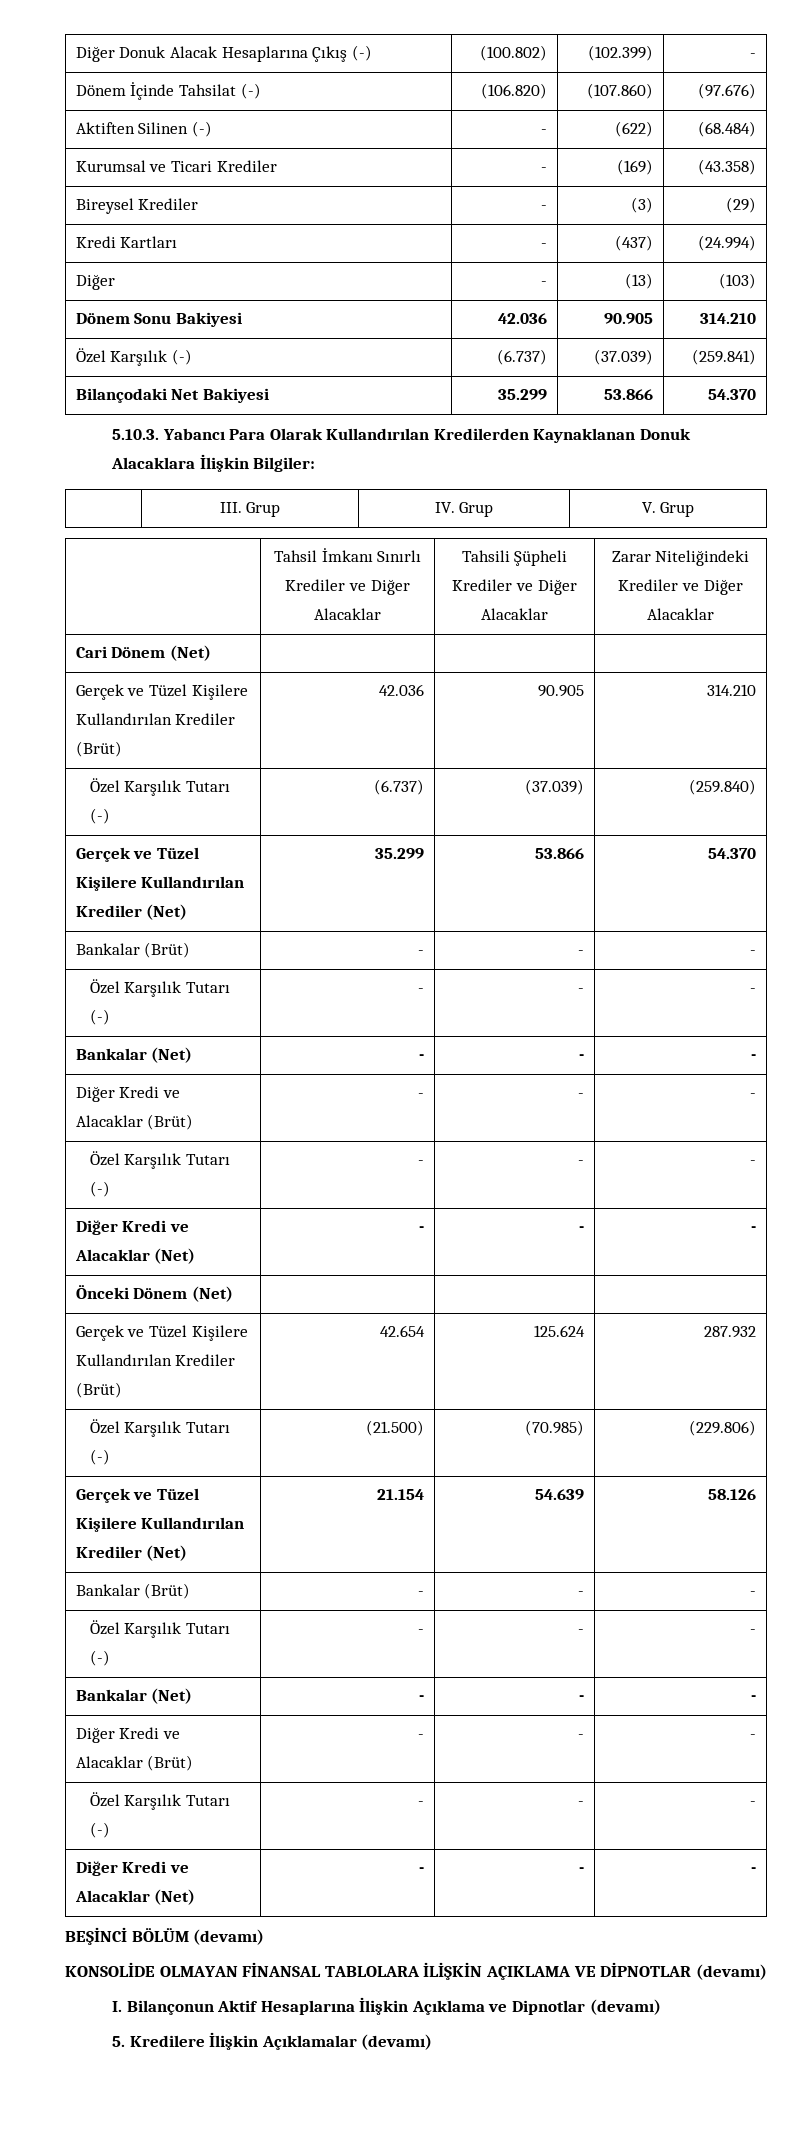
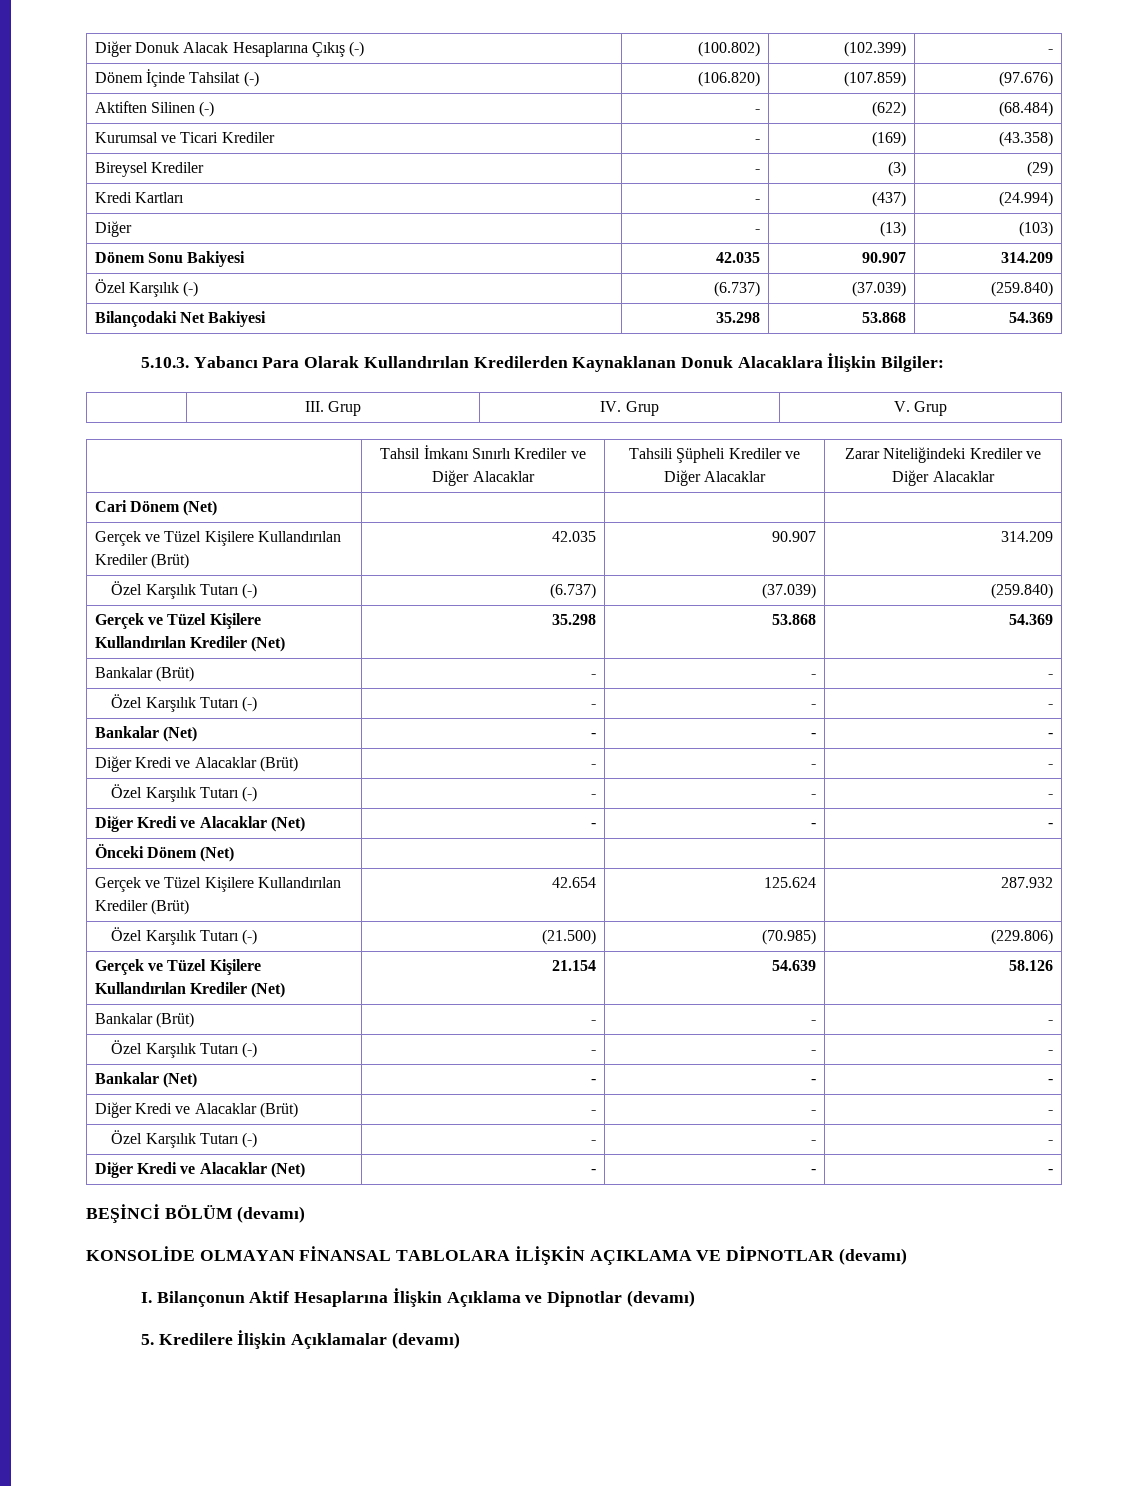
- Dönem İçinde Tahsilat (-) | (106.820) | (107.860) | (97.676)
+ Dönem İçinde Tahsilat (-) | (106.820) | (107.859) | (97.676)
- Dönem Sonu Bakiyesi | 42.036 | 90.905 | 314.210
+ Dönem Sonu Bakiyesi | 42.035 | 90.907 | 314.209
- Özel Karşılık (-) | (6.737) | (37.039) | (259.841)
+ Özel Karşılık (-) | (6.737) | (37.039) | (259.840)
- Bilançodaki Net Bakiyesi | 35.299 | 53.866 | 54.370
+ Bilançodaki Net Bakiyesi | 35.298 | 53.868 | 54.369
- Gerçek ve Tüzel Kişilere Kullandırılan Krediler (Brüt) | 42.036 | 90.905 | 314.210
+ Gerçek ve Tüzel Kişilere Kullandırılan Krediler (Brüt) | 42.035 | 90.907 | 314.209
- Gerçek ve Tüzel Kişilere Kullandırılan Krediler (Net) | 35.299 | 53.866 | 54.370
+ Gerçek ve Tüzel Kişilere Kullandırılan Krediler (Net) | 35.298 | 53.868 | 54.369

